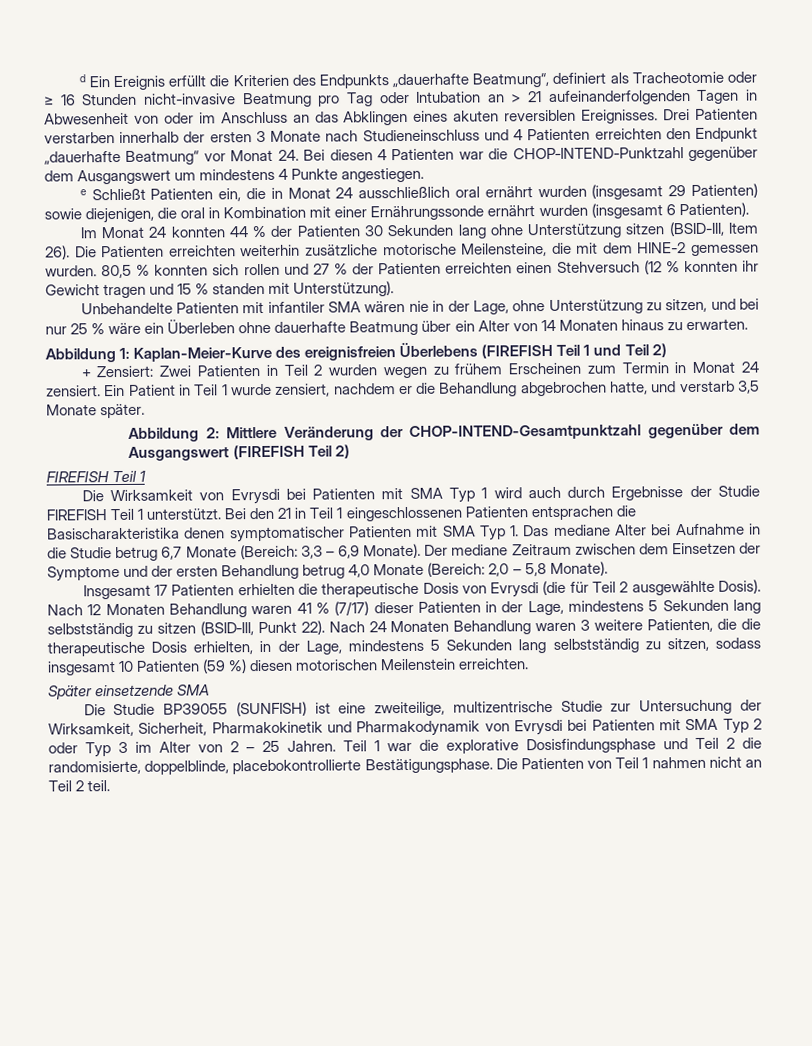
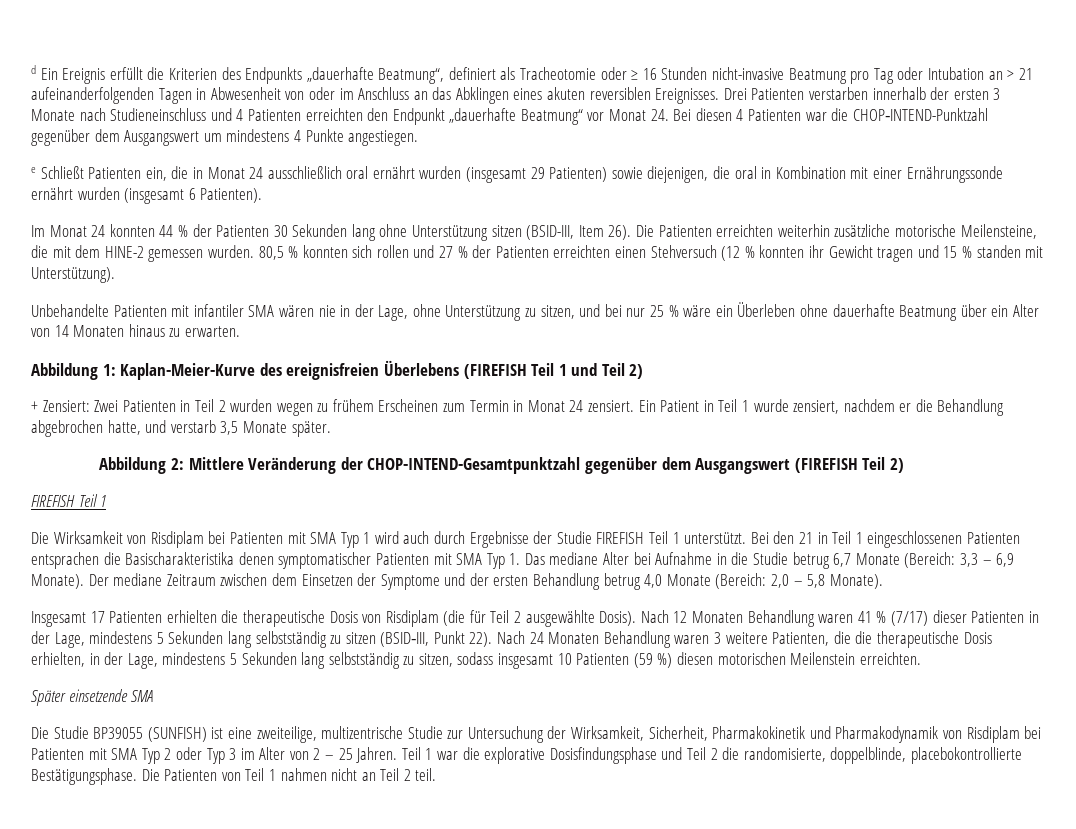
- Die Wirksamkeit von Evrysdi bei Patienten mit SMA Typ 1 wird auch durch Ergebnisse der Studie FIREFISH Teil 1 unterstützt.
+ Die Wirksamkeit von Risdiplam bei Patienten mit SMA Typ 1 wird auch durch Ergebnisse der Studie FIREFISH Teil 1 unterstützt.
- Insgesamt 17 Patienten erhielten die therapeutische Dosis von Evrysdi (die für Teil 2 ausgewählte Dosis).
+ Insgesamt 17 Patienten erhielten die therapeutische Dosis von Risdiplam (die für Teil 2 ausgewählte Dosis).
- Die Studie BP39055 (SUNFISH) ist eine zweiteilige, multizentrische Studie zur Untersuchung der Wirksamkeit, Sicherheit, Pharmakokinetik und Pharmakodynamik von Evrysdi bei Patienten mit SMA Typ 2 oder Typ 3 im Alter von 2 – 25 Jahren.
+ Die Studie BP39055 (SUNFISH) ist eine zweiteilige, multizentrische Studie zur Untersuchung der Wirksamkeit, Sicherheit, Pharmakokinetik und Pharmakodynamik von Risdiplam bei Patienten mit SMA Typ 2 oder Typ 3 im Alter von 2 – 25 Jahren.

